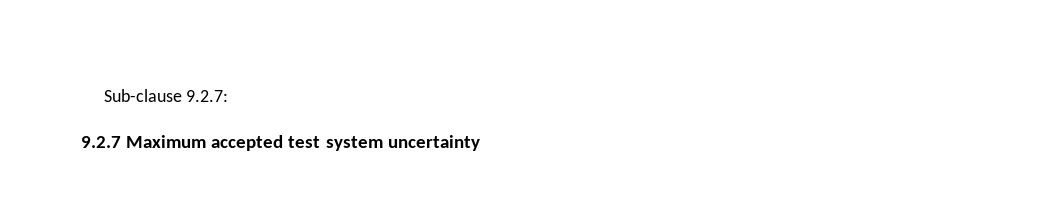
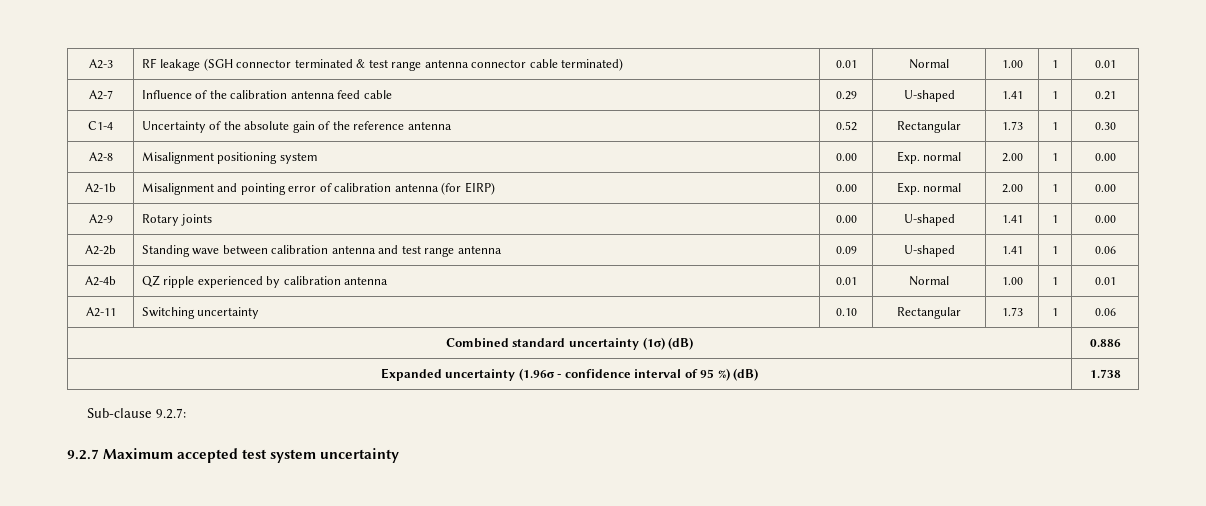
+ A2-3 | RF leakage (SGH connector terminated & test range antenna connector cable terminated) | 0.01 | Normal | 1.00 | 1 | 0.01
+ A2-7 | Influence of the calibration antenna feed cable | 0.29 | U-shaped | 1.41 | 1 | 0.21
+ C1-4 | Uncertainty of the absolute gain of the reference antenna | 0.52 | Rectangular | 1.73 | 1 | 0.30
+ A2-8 | Misalignment positioning system | 0.00 | Exp. normal | 2.00 | 1 | 0.00
+ A2-1b | Misalignment and pointing error of calibration antenna (for EIRP) | 0.00 | Exp. normal | 2.00 | 1 | 0.00
+ A2-9 | Rotary joints | 0.00 | U-shaped | 1.41 | 1 | 0.00
+ A2-2b | Standing wave between calibration antenna and test range antenna | 0.09 | U-shaped | 1.41 | 1 | 0.06
+ A2-4b | QZ ripple experienced by calibration antenna | 0.01 | Normal | 1.00 | 1 | 0.01
+ A2-11 | Switching uncertainty | 0.10 | Rectangular | 1.73 | 1 | 0.06
+ Combined standard uncertainty (1σ) (dB) | 0.886
+ Expanded uncertainty (1.96σ - confidence interval of 95 %) (dB) | 1.738

